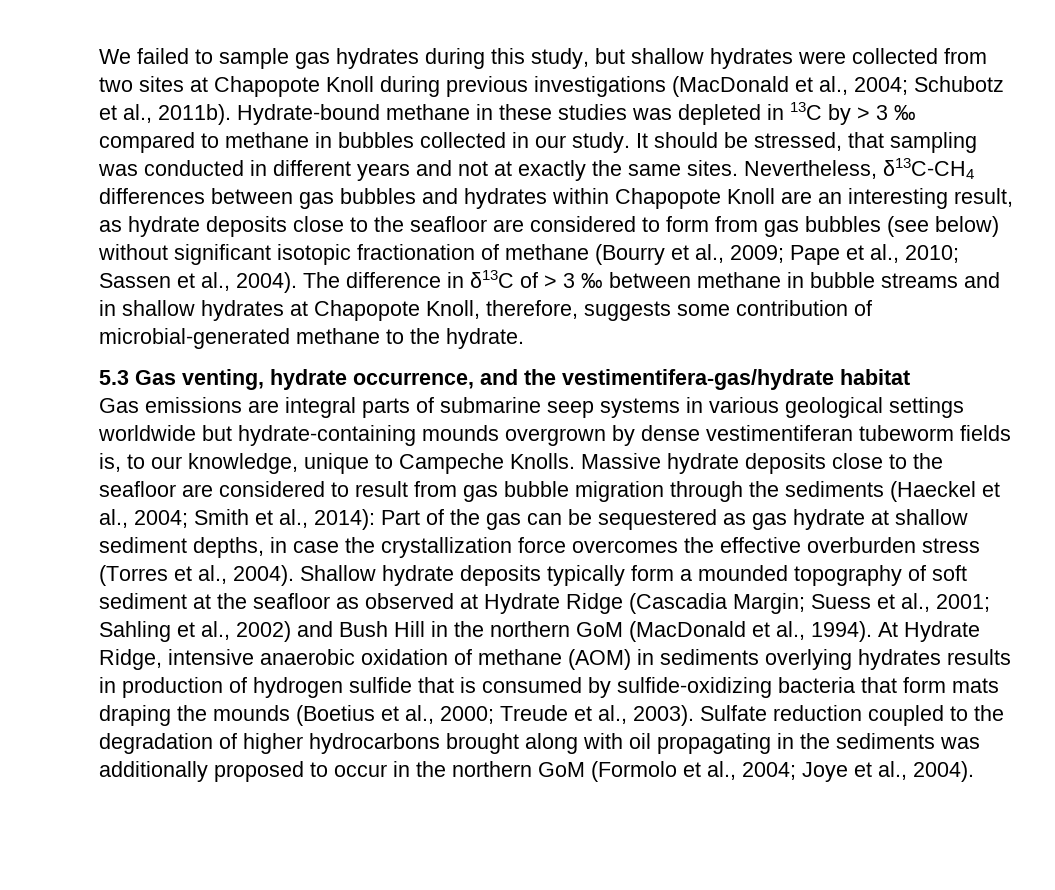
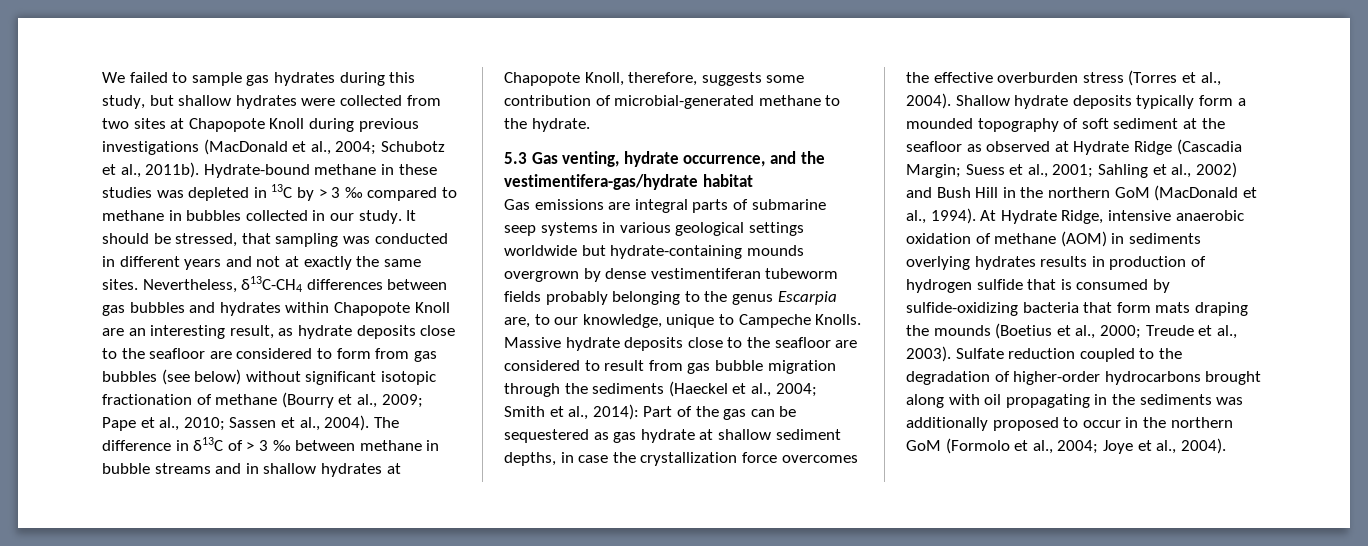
- Gas emissions are integral parts of submarine seep systems in various geological settings worldwide but hydrate-containing mounds overgrown by dense vestimentiferan tubeworm fields is, to our knowledge, unique to Campeche Knolls.
+ Gas emissions are integral parts of submarine seep systems in various geological settings worldwide but hydrate-containing mounds overgrown by dense vestimentiferan tubeworm fields probably belonging to the genus Escarpia are, to our knowledge, unique to Campeche Knolls.
- Sulfate reduction coupled to the degradation of higher hydrocarbons brought along with oil propagating in the sediments was additionally proposed to occur in the northern GoM (Formolo et al., 2004; Joye et al., 2004).
+ Sulfate reduction coupled to the degradation of higher-order hydrocarbons brought along with oil propagating in the sediments was additionally proposed to occur in the northern GoM (Formolo et al., 2004; Joye et al., 2004).

